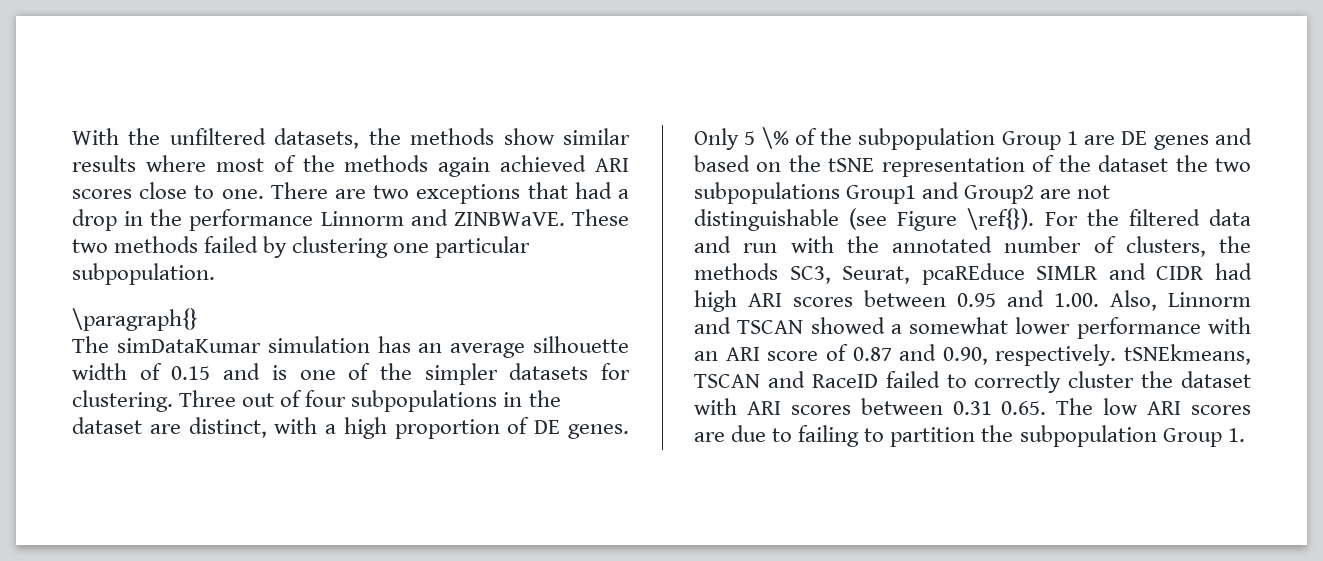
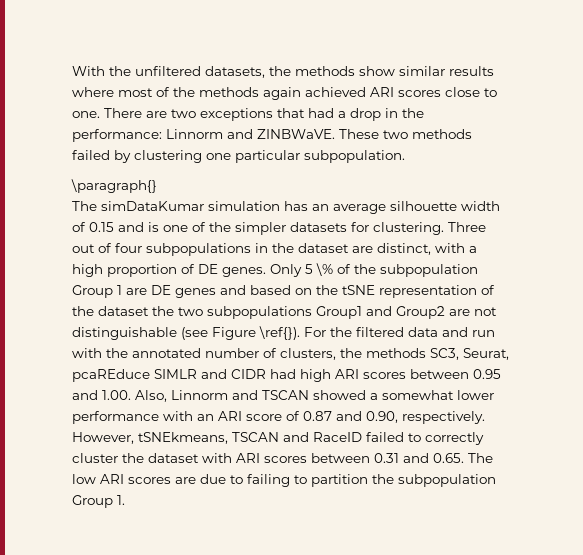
- There are two exceptions that had a drop in the performance Linnorm and ZINBWaVE.
+ There are two exceptions that had a drop in the performance: Linnorm and ZINBWaVE.
- For the filtered data and run with the annotated number of clusters, the methods SC3, Seurat, pcaREduce SIMLR and CIDR had high ARI scores between 0.95 and 1.00. Also, Linnorm and TSCAN showed a somewhat lower performance with an ARI score of 0.87 and 0.90, respectively. tSNEkmeans, TSCAN and RaceID failed to correctly cluster the dataset with ARI scores between 0.31 0.65. The low ARI scores are due to failing to partition the subpopulation Group 1.
+ For the filtered data and run with the annotated number of clusters, the methods SC3, Seurat, pcaREduce SIMLR and CIDR had high ARI scores between 0.95 and 1.00. Also, Linnorm and TSCAN showed a somewhat lower performance with an ARI score of 0.87 and 0.90, respectively. However, tSNEkmeans, TSCAN and RaceID failed to correctly cluster the dataset with ARI scores between 0.31 and 0.65. The low ARI scores are due to failing to partition the subpopulation Group 1.

